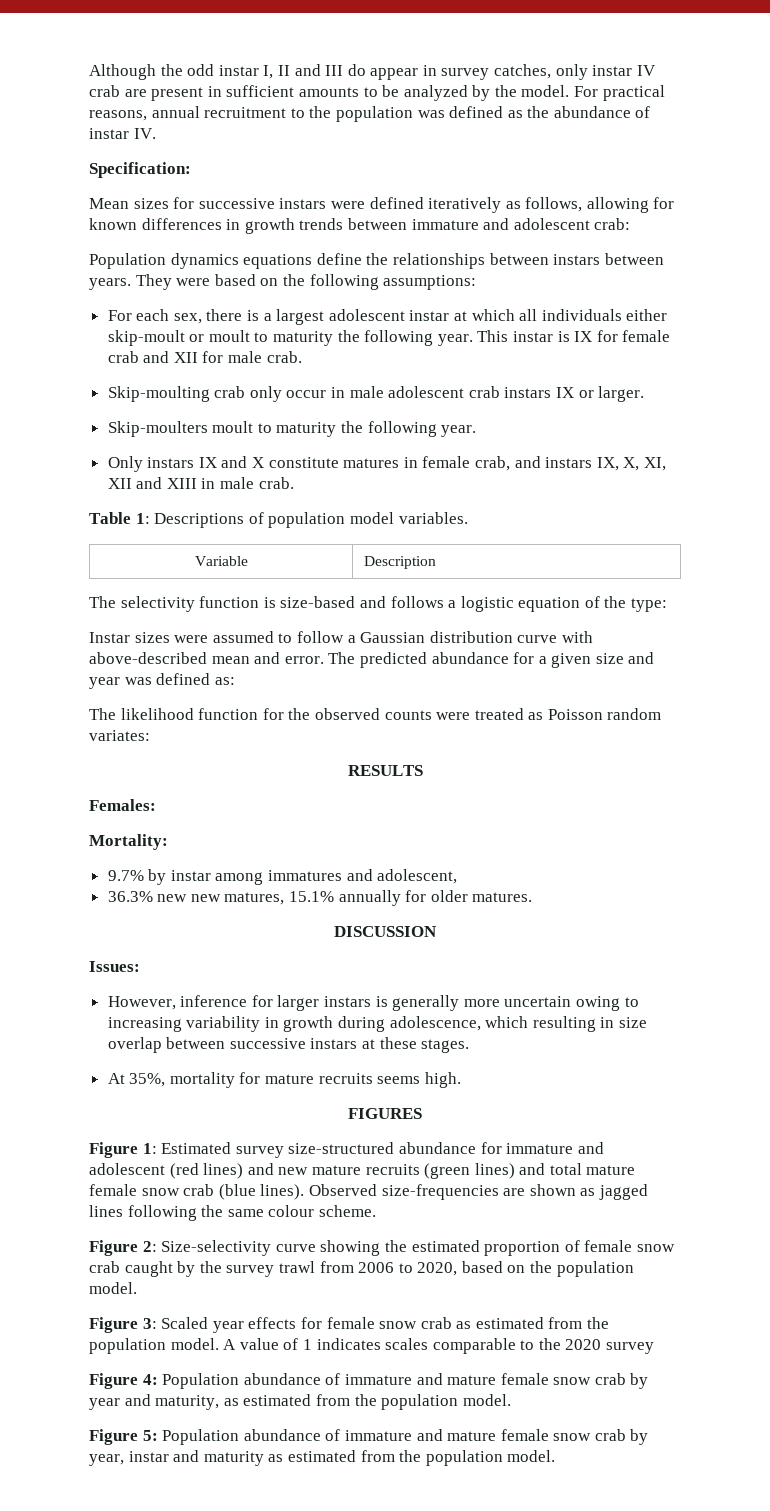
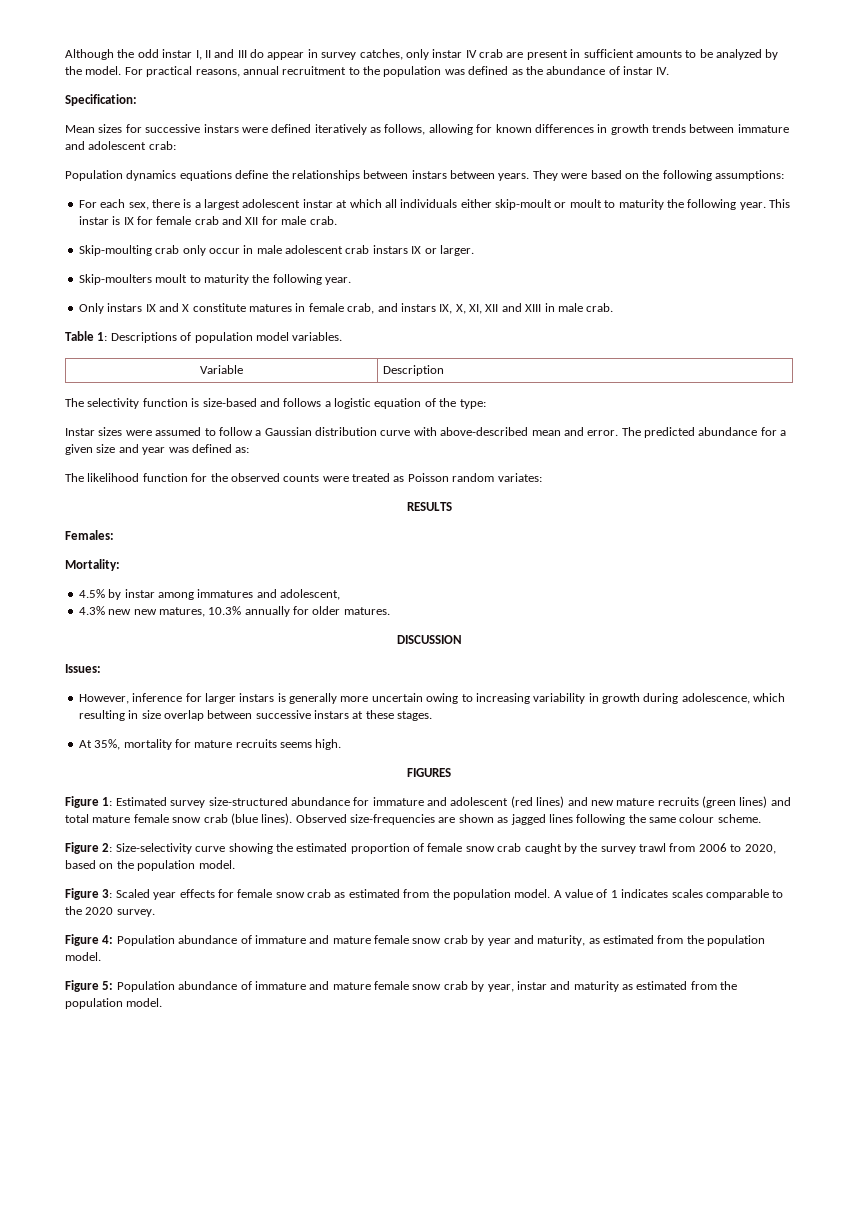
- 9.7% by instar among immatures and adolescent,
+ 4.5% by instar among immatures and adolescent,
- 36.3% new new matures, 15.1% annually for older matures.
+ 4.3% new new matures, 10.3% annually for older matures.
- A value of 1 indicates scales comparable to the 2020 survey
+ A value of 1 indicates scales comparable to the 2020 survey.

